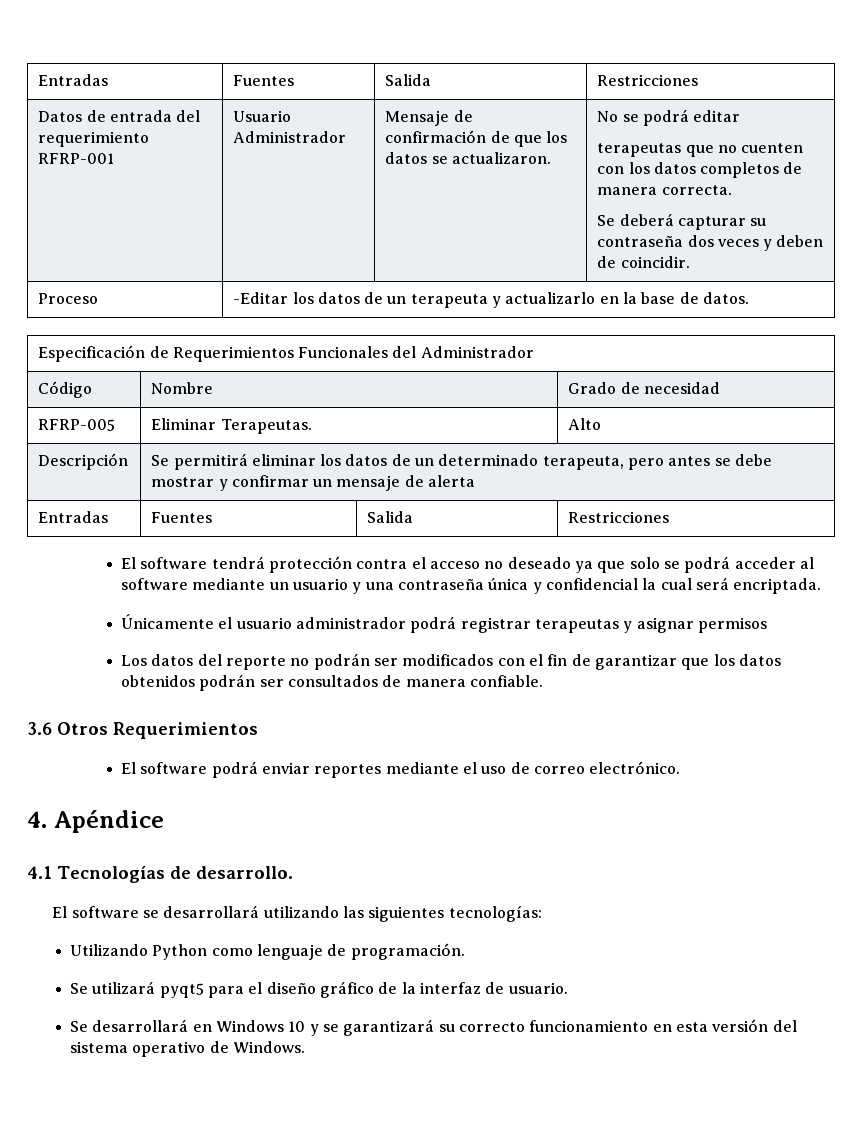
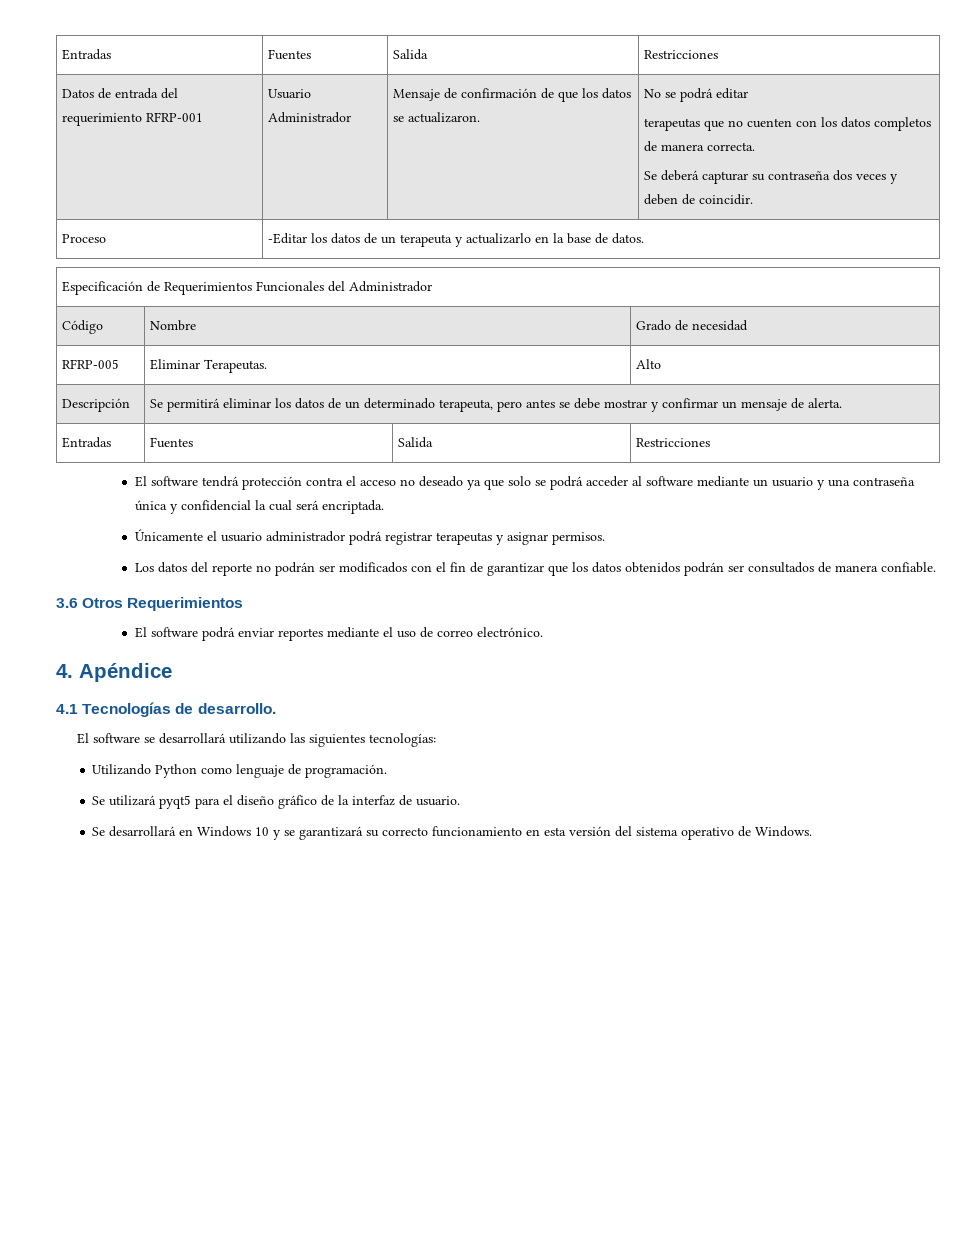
- Descripción | Se permitirá eliminar los datos de un determinado terapeuta, pero antes se debe mostrar y confirmar un mensaje de alerta
+ Descripción | Se permitirá eliminar los datos de un determinado terapeuta, pero antes se debe mostrar y confirmar un mensaje de alerta.
- Únicamente el usuario administrador podrá registrar terapeutas y asignar permisos
+ Únicamente el usuario administrador podrá registrar terapeutas y asignar permisos.

